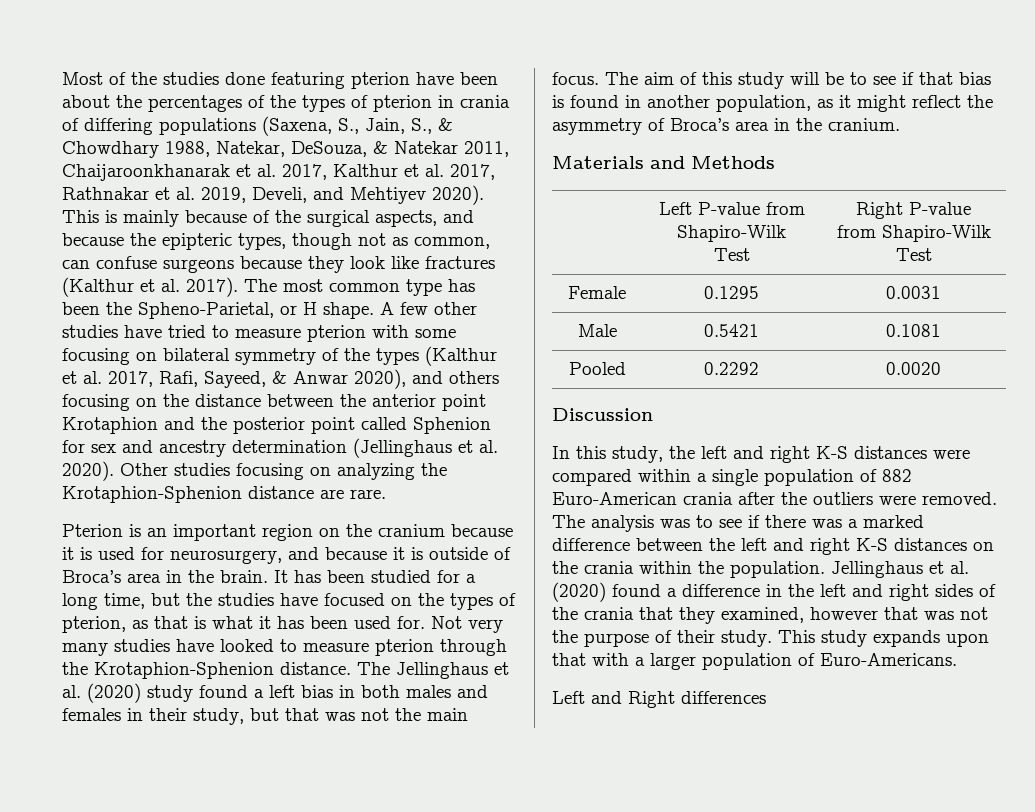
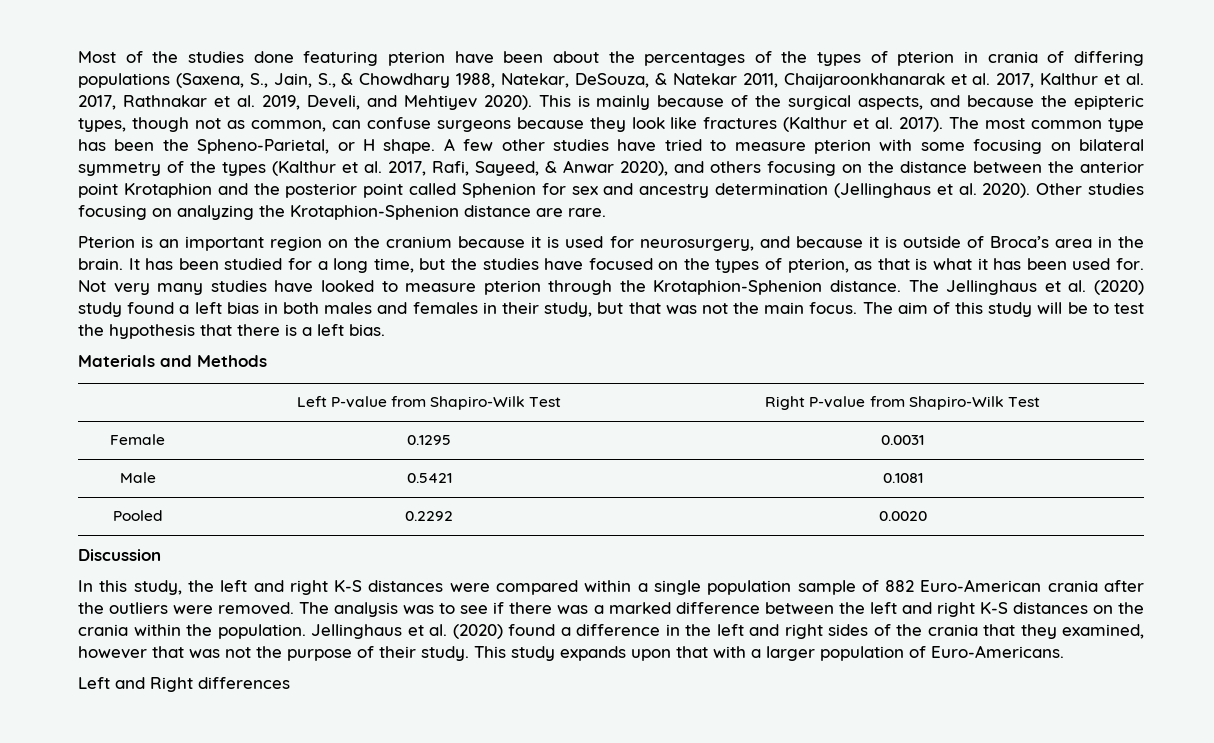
- The aim of this study will be to see if that bias is found in another population, as it might reflect the asymmetry of Broca’s area in the cranium.
+ The aim of this study will be to test the hypothesis that there is a left bias.
- In this study, the left and right K-S distances were compared within a single population of 882 Euro-American crania after the outliers were removed.
+ In this study, the left and right K-S distances were compared within a single population sample of 882 Euro-American crania after the outliers were removed.

